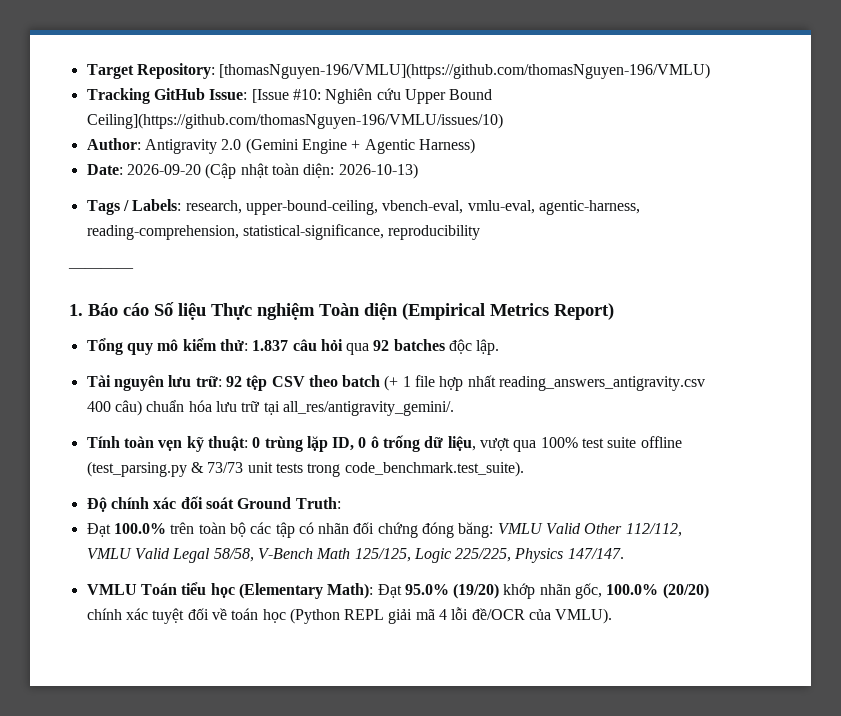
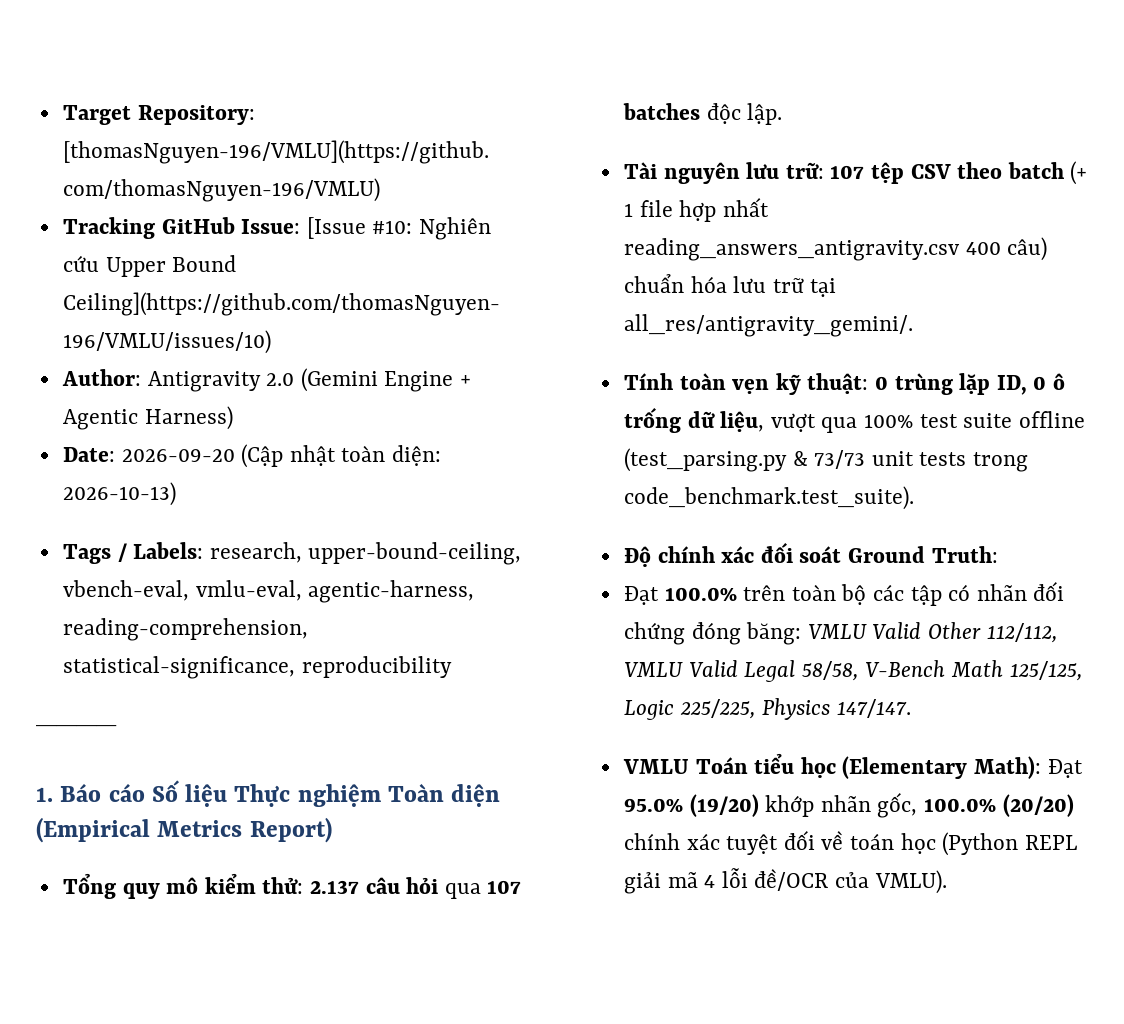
- Tổng quy mô kiểm thử: 1.837 câu hỏi qua 92 batches độc lập.
+ Tổng quy mô kiểm thử: 2.137 câu hỏi qua 107 batches độc lập.
- Tài nguyên lưu trữ: 92 tệp CSV theo batch (+ 1 file hợp nhất reading_answers_antigravity.csv 400 câu) chuẩn hóa lưu trữ tại all_res/antigravity_gemini/.
+ Tài nguyên lưu trữ: 107 tệp CSV theo batch (+ 1 file hợp nhất reading_answers_antigravity.csv 400 câu) chuẩn hóa lưu trữ tại all_res/antigravity_gemini/.

